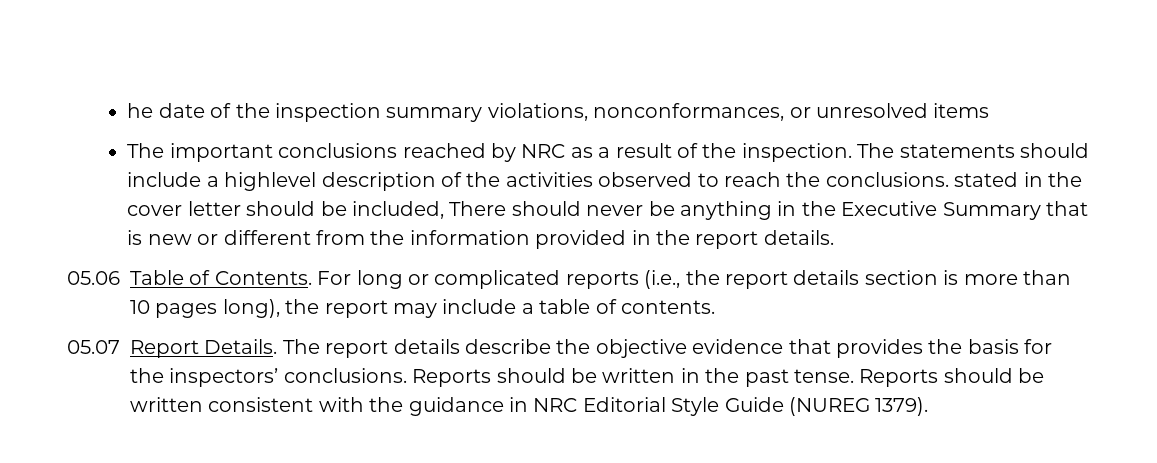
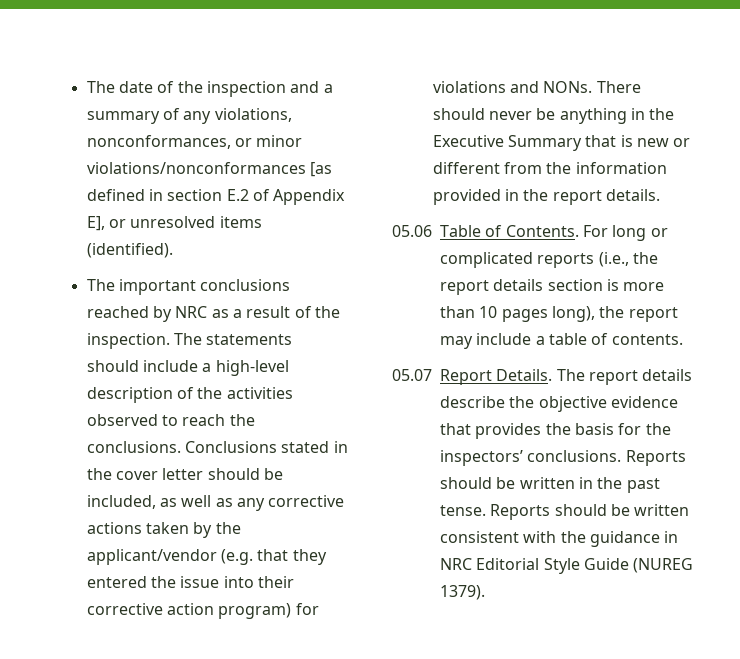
- he date of the inspection summary violations, nonconformances, or unresolved items
+ The date of the inspection and a summary of any violations, nonconformances, or minor violations/nonconformances [as defined in section E.2 of Appendix E], or unresolved items (identified).
- The statements should include a highlevel description of the activities observed to reach the conclusions. stated in the cover letter should be included, There should never be anything in the Executive Summary that is new or different from the information provided in the report details.
+ The statements should include a high-level description of the activities observed to reach the conclusions. Conclusions stated in the cover letter should be included, as well as any corrective actions taken by the applicant/vendor (e.g. that they entered the issue into their corrective action program) for violations and NONs. There should never be anything in the Executive Summary that is new or different from the information provided in the report details.

